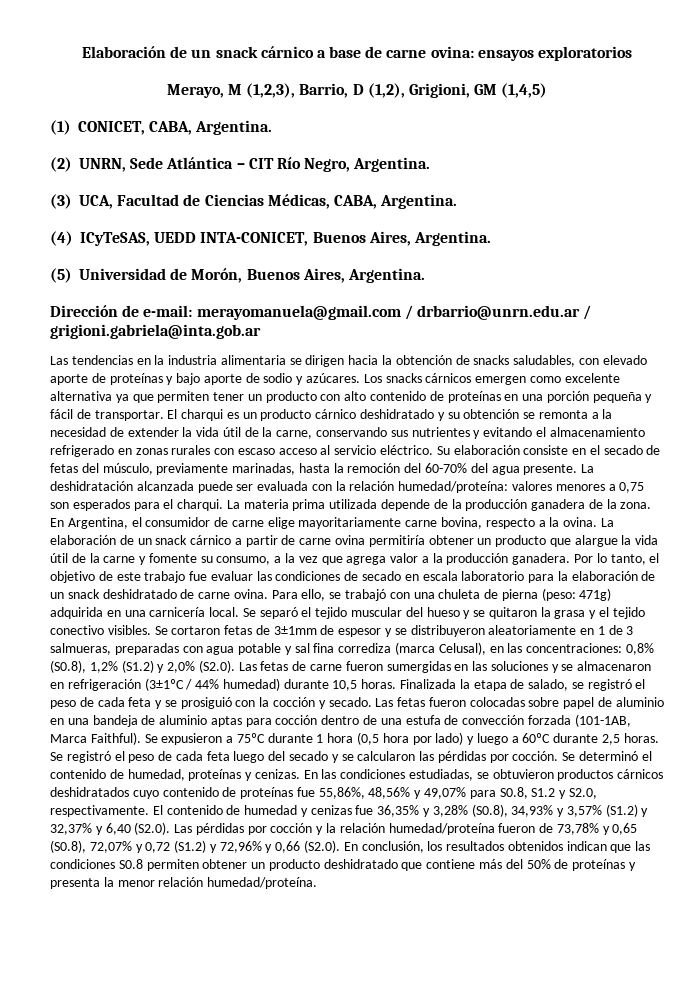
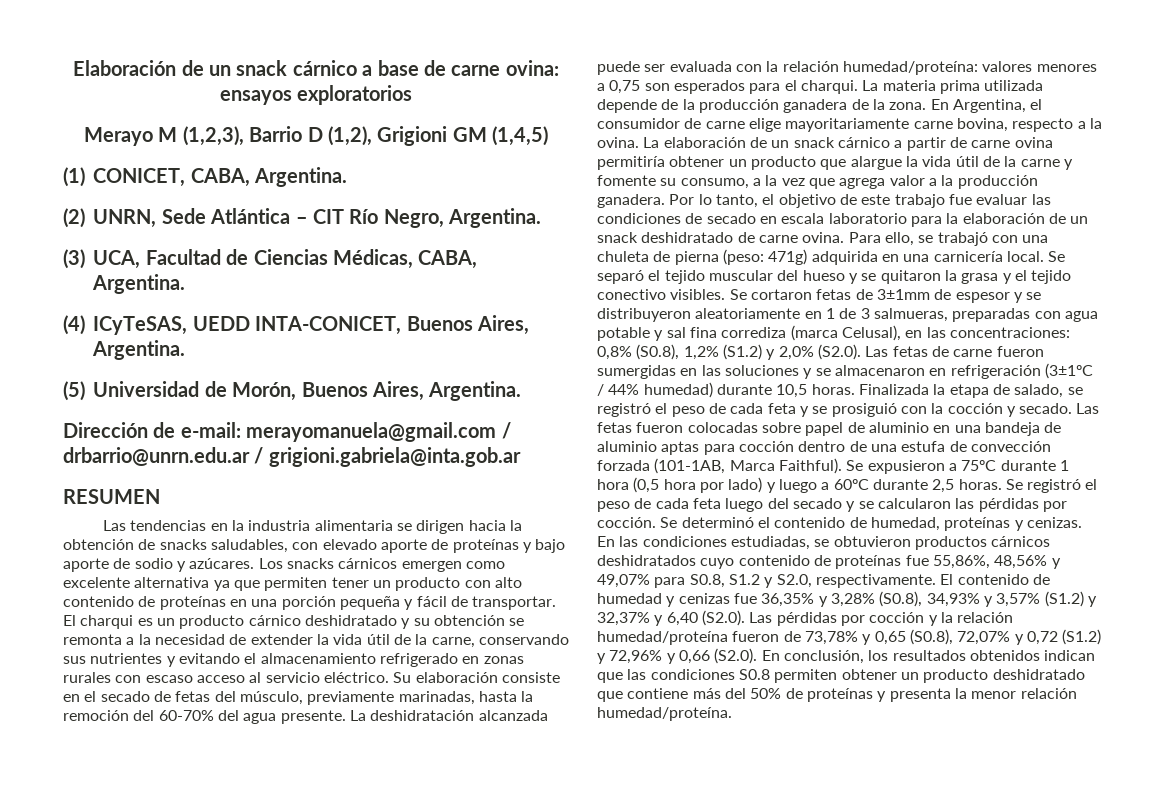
- Merayo, M (1,2,3), Barrio, D (1,2), Grigioni, GM (1,4,5)
+ Merayo M (1,2,3), Barrio D (1,2), Grigioni GM (1,4,5)
+ RESUMEN

